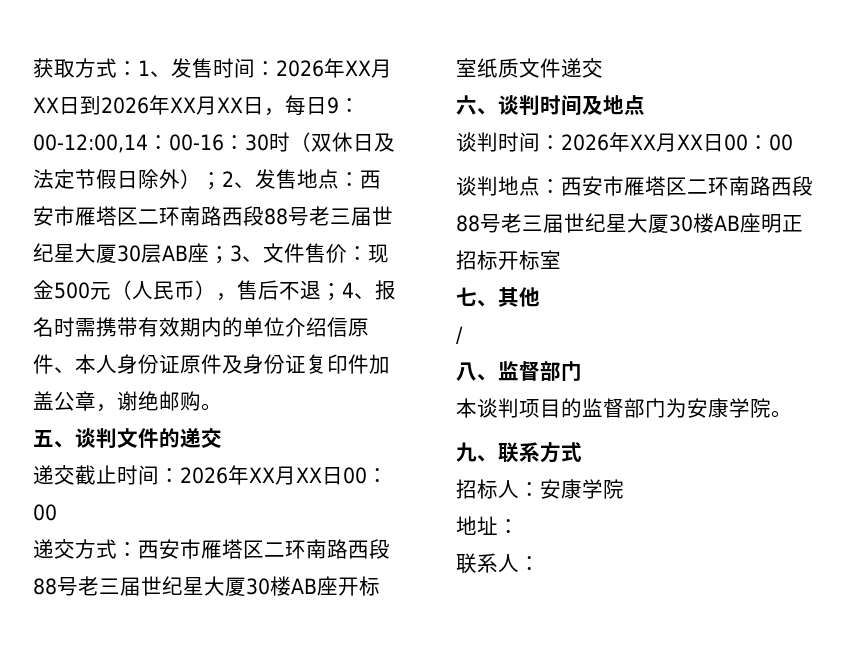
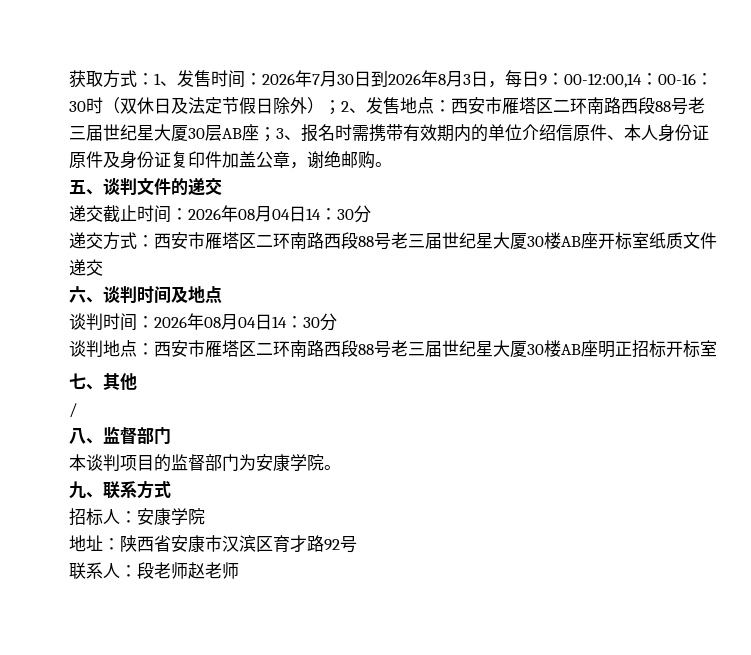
- 2026年XX月XX日到2026年XX月XX日，每日9：
+ 2026年7月30日到2026年8月3日，每日9：
- 3、文件售价：现金500元（人民币），售后不退；4、报名时需携带有效期内的单位介绍信原件、本人身份证原件及身份证复印件加盖公章，谢绝邮购。
+ 3、报名时需携带有效期内的单位介绍信原件、本人身份证原件及身份证复印件加盖公章，谢绝邮购。
- 递交截止时间：2026年XX月XX日00：00
+ 递交截止时间：2026年08月04日14：30分
- 谈判时间：2026年XX月XX日00：00
+ 谈判时间：2026年08月04日14：30分
- 地址：
+ 地址：陕西省安康市汉滨区育才路92号
- 联系人：
+ 联系人：段老师赵老师

